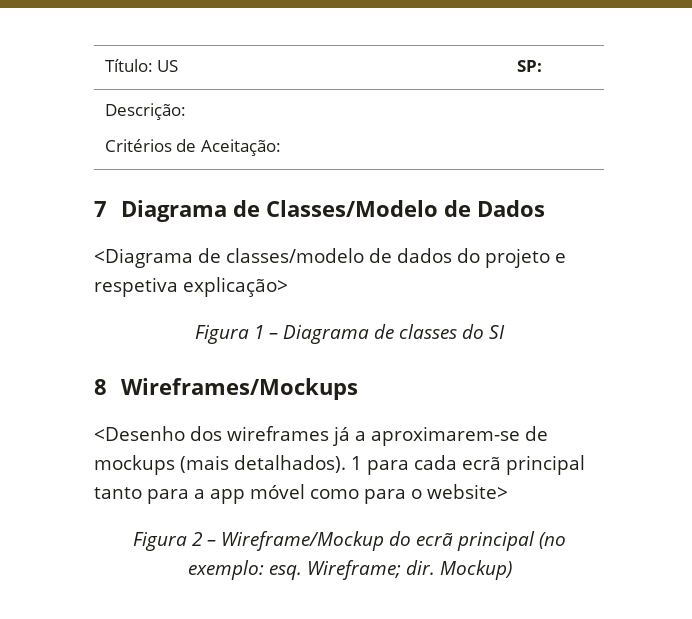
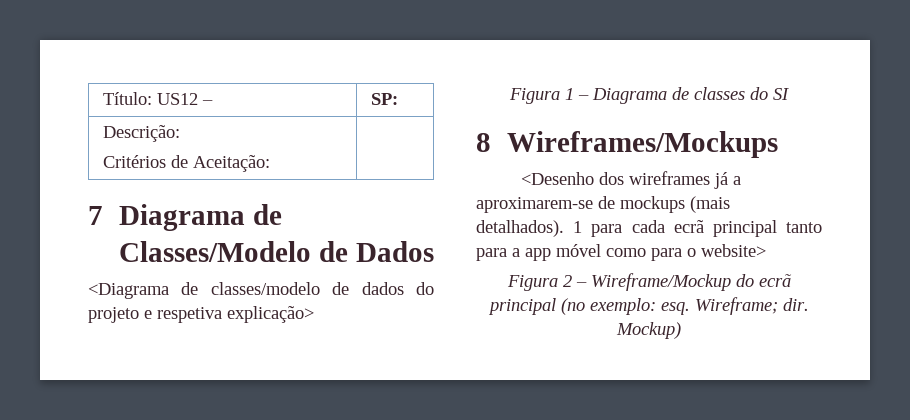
- Título: US | SP:
+ Título: US12 – | SP:

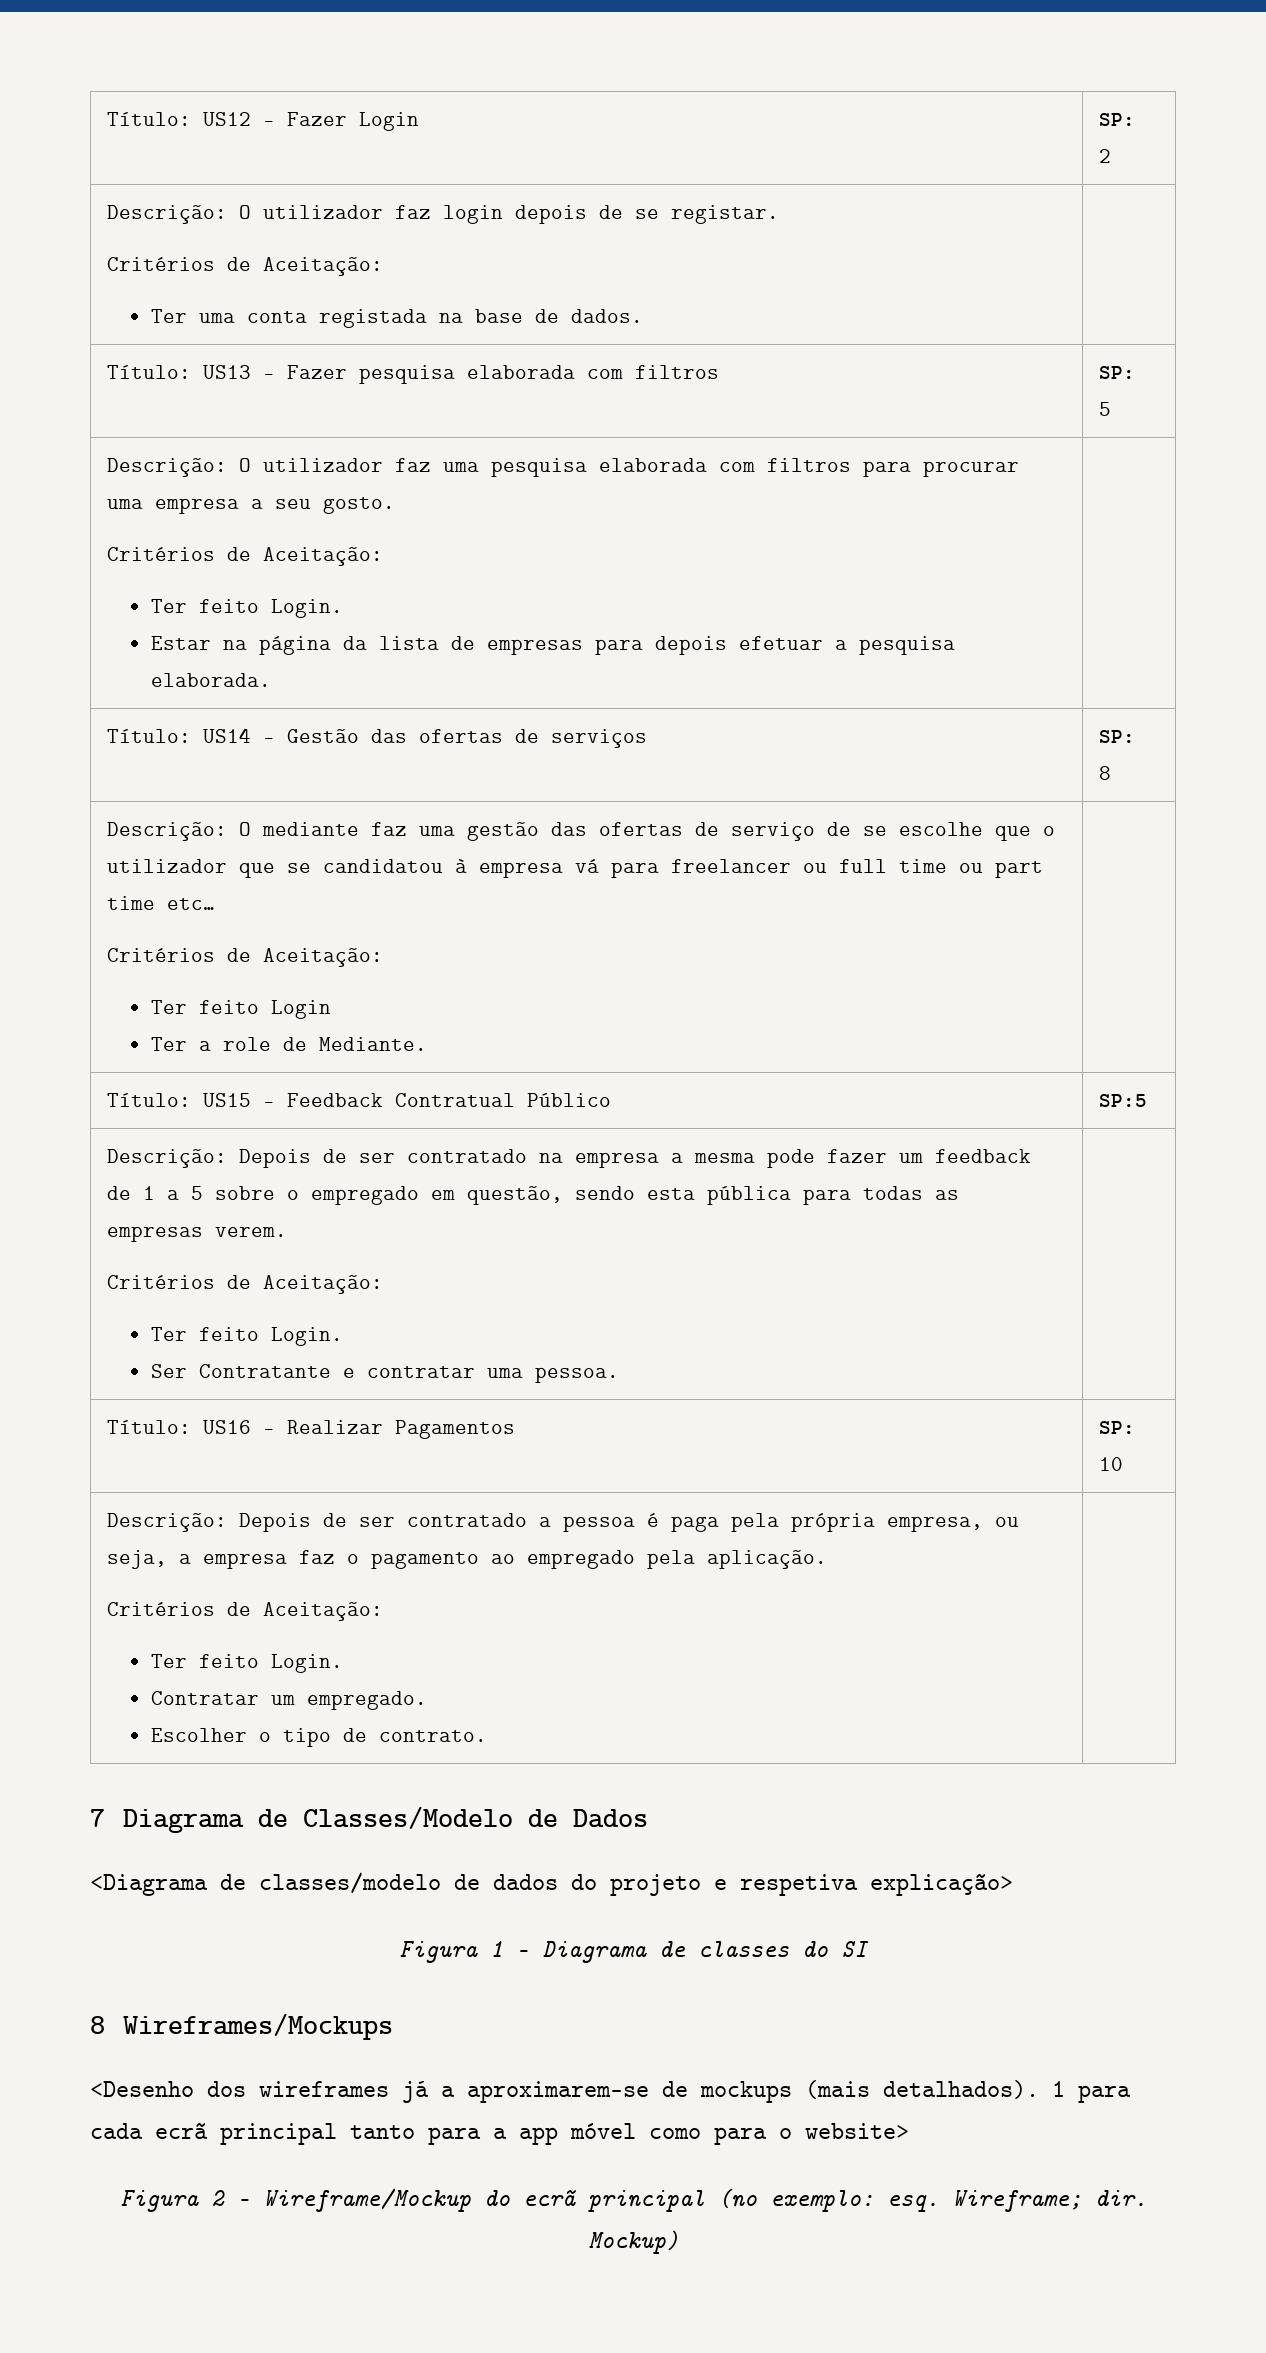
- Título: US12 – | SP:
- Descrição:
- Critérios de Aceitação: |
+ Título: US12 – Fazer Login | SP: 2
+ Descrição: O utilizador faz login depois de se registar.
+ Critérios de Aceitação:
+ Ter uma conta registada na base de dados. |
+ Título: US13 – Fazer pesquisa elaborada com filtros | SP: 5
+ Descrição: O utilizador faz uma pesquisa elaborada com filtros para procurar uma empresa a seu gosto.
+ Critérios de Aceitação:
+ Ter feito Login.
+ Estar na página da lista de empresas para depois efetuar a pesquisa elaborada. |
+ Título: US14 – Gestão das ofertas de serviços | SP: 8
+ Descrição: O mediante faz uma gestão das ofertas de serviço de se escolhe que o utilizador que se candidatou à empresa vá para freelancer ou full time ou part time etc…
+ Critérios de Aceitação:
+ Ter feito Login
+ Ter a role de Mediante. |
+ Título: US15 – Feedback Contratual Público | SP:5
+ Descrição: Depois de ser contratado na empresa a mesma pode fazer um feedback de 1 a 5 sobre o empregado em questão, sendo esta pública para todas as empresas verem.
+ Critérios de Aceitação:
+ Ter feito Login.
+ Ser Contratante e contratar uma pessoa. |
+ Título: US16 – Realizar Pagamentos | SP: 10
+ Descrição: Depois de ser contratado a pessoa é paga pela própria empresa, ou seja, a empresa faz o pagamento ao empregado pela aplicação.
+ Critérios de Aceitação:
+ Ter feito Login.
+ Contratar um empregado.
+ Escolher o tipo de contrato. |

